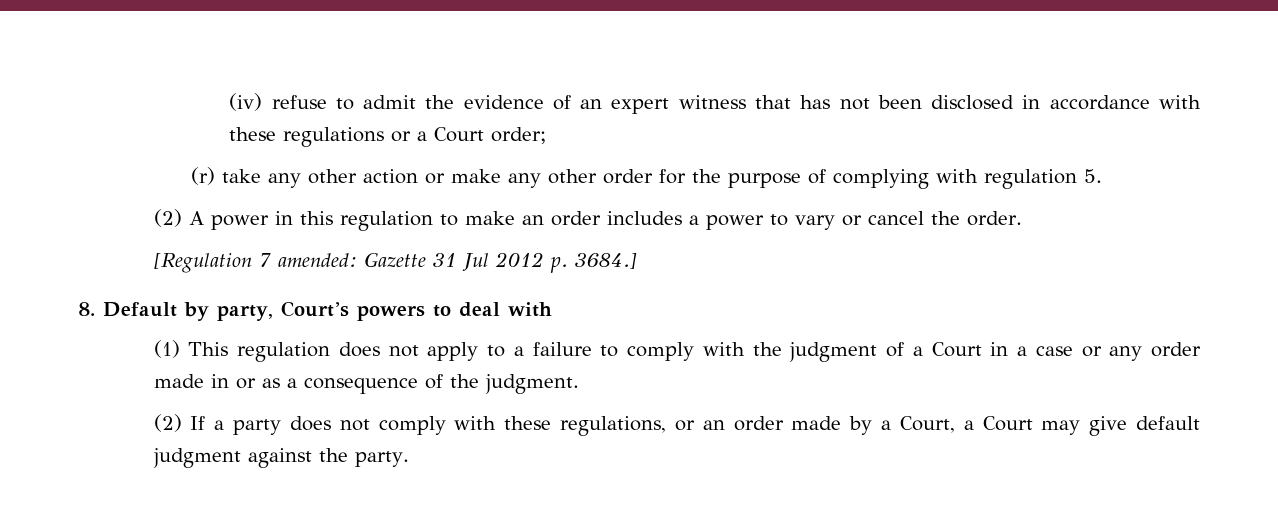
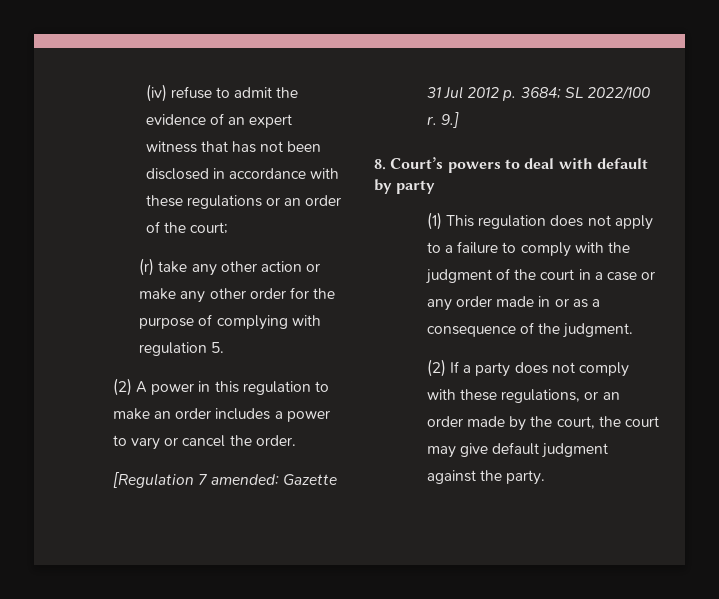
- (iv) refuse to admit the evidence of an expert witness that has not been disclosed in accordance with these regulations or a Court order;
+ (iv) refuse to admit the evidence of an expert witness that has not been disclosed in accordance with these regulations or an order of the court;
- [Regulation 7 amended: Gazette 31 Jul 2012 p. 3684.]
- 8. Default by party, Court’s powers to deal with
+ [Regulation 7 amended: Gazette 31 Jul 2012 p. 3684; SL 2022/100 r. 9.]
+ 8. Court’s powers to deal with default by party
- (1) This regulation does not apply to a failure to comply with the judgment of a Court in a case or any order made in or as a consequence of the judgment.
+ (1) This regulation does not apply to a failure to comply with the judgment of the court in a case or any order made in or as a consequence of the judgment.
- (2) If a party does not comply with these regulations, or an order made by a Court, a Court may give default judgment against the party.
+ (2) If a party does not comply with these regulations, or an order made by the court, the court may give default judgment against the party.

